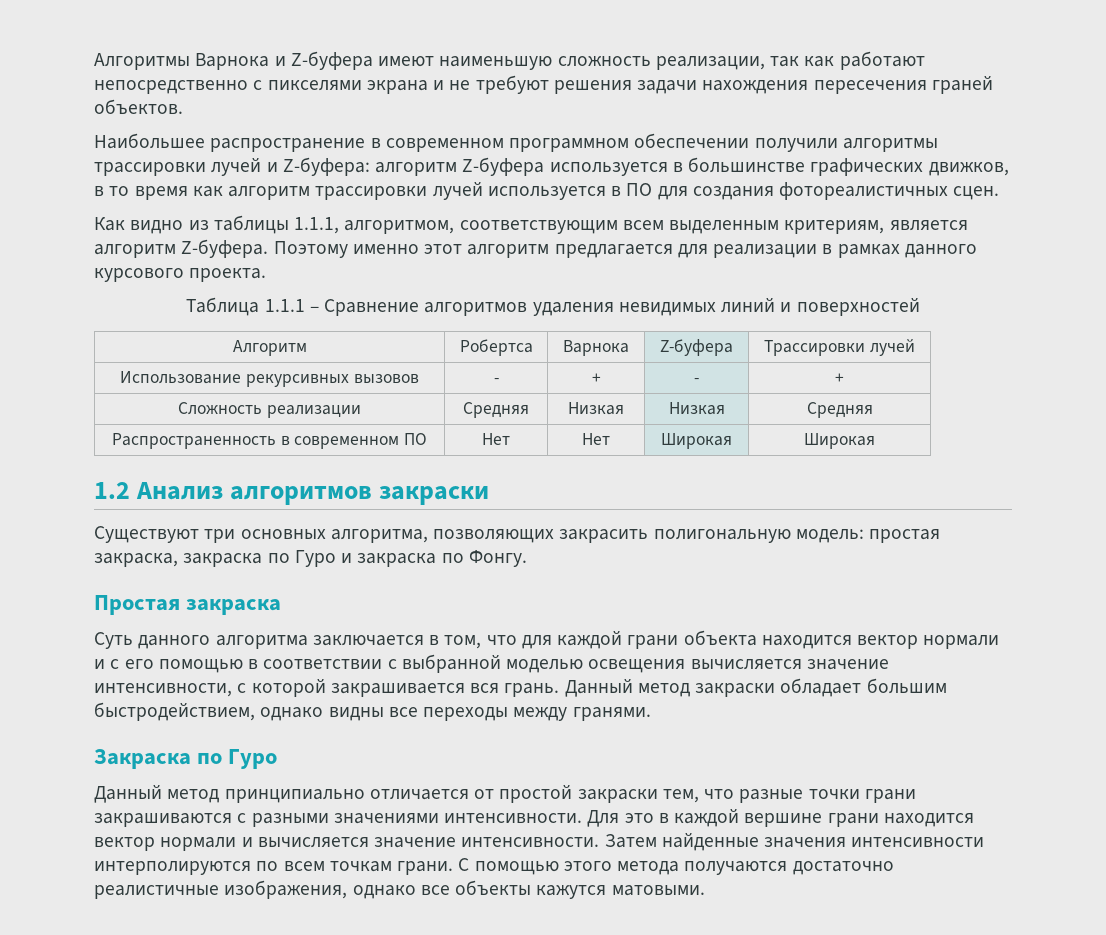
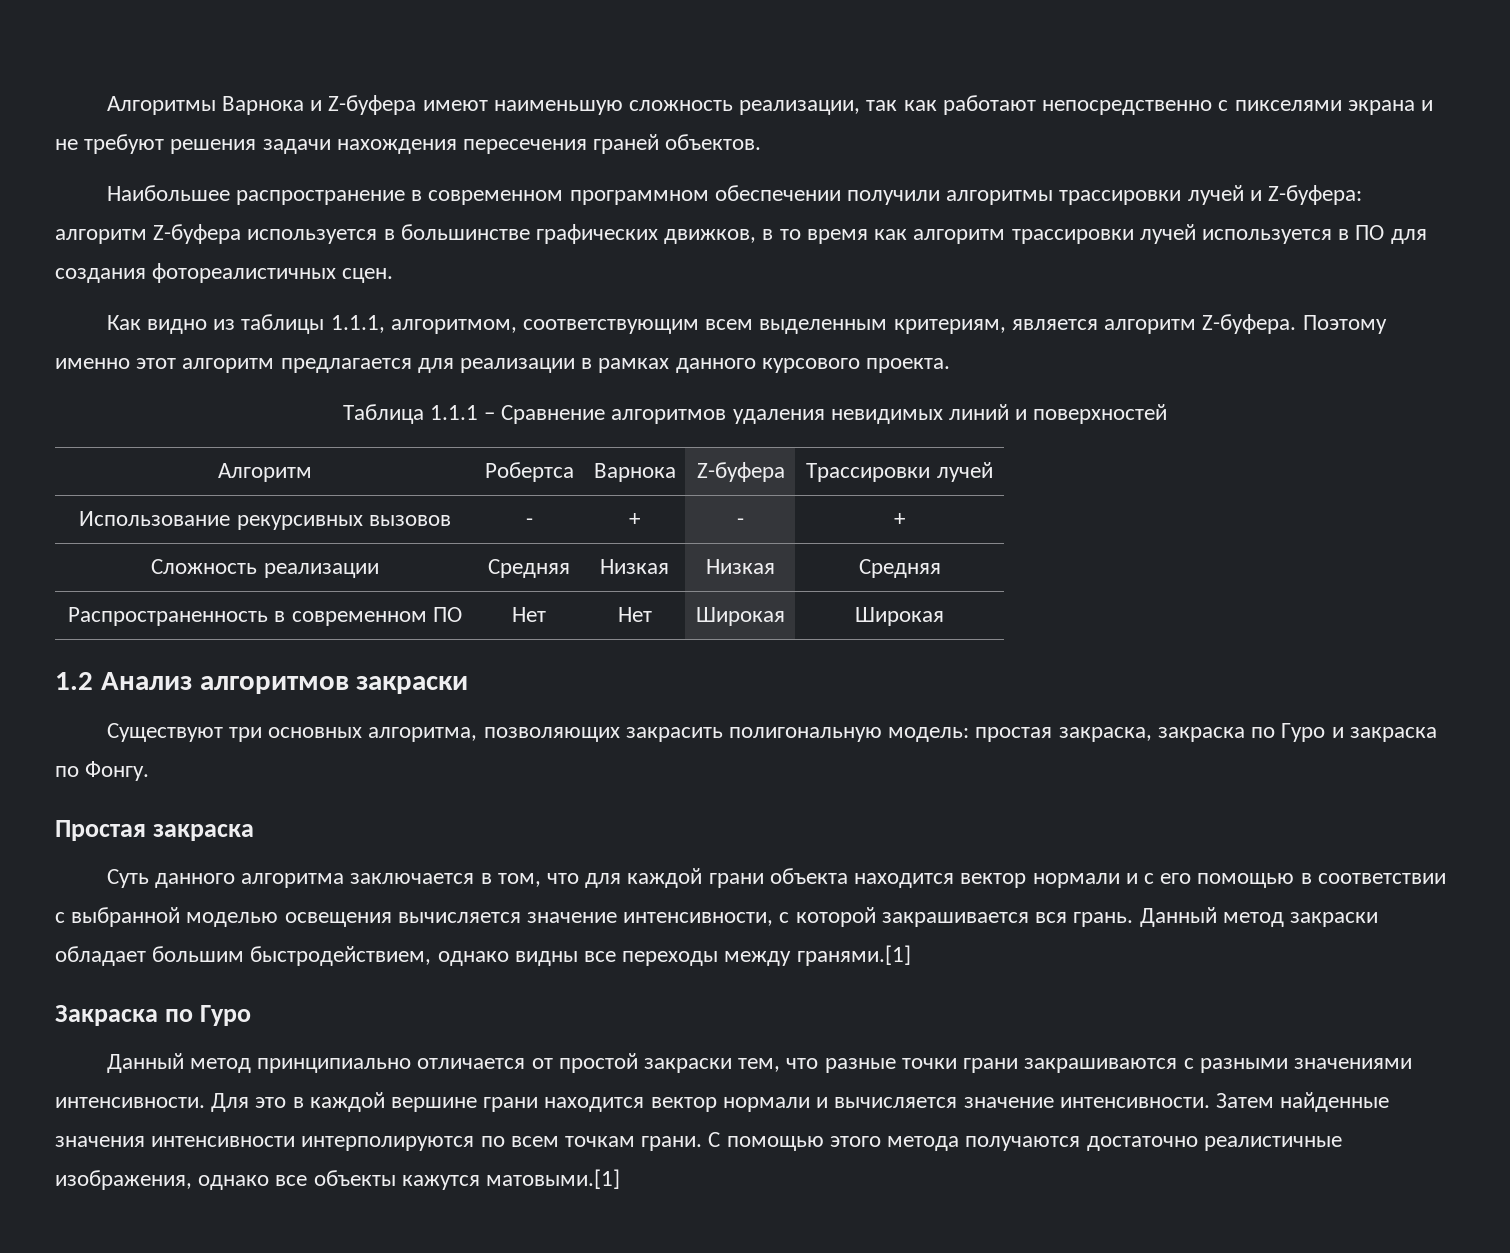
- Данный метод закраски обладает большим быстродействием, однако видны все переходы между гранями.
+ Данный метод закраски обладает большим быстродействием, однако видны все переходы между гранями.[1]
- С помощью этого метода получаются достаточно реалистичные изображения, однако все объекты кажутся матовыми.
+ С помощью этого метода получаются достаточно реалистичные изображения, однако все объекты кажутся матовыми.[1]

